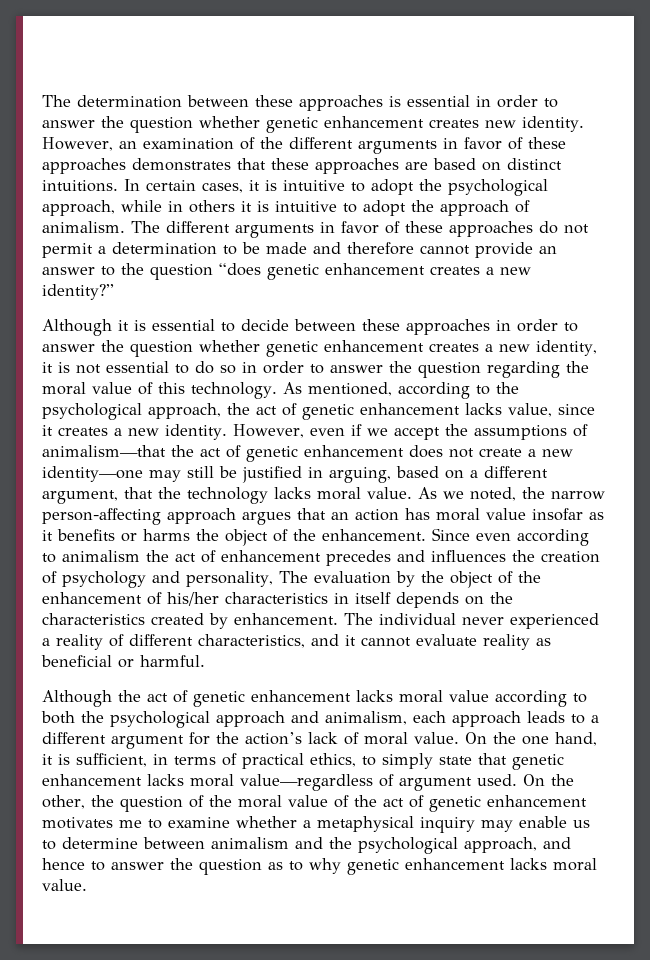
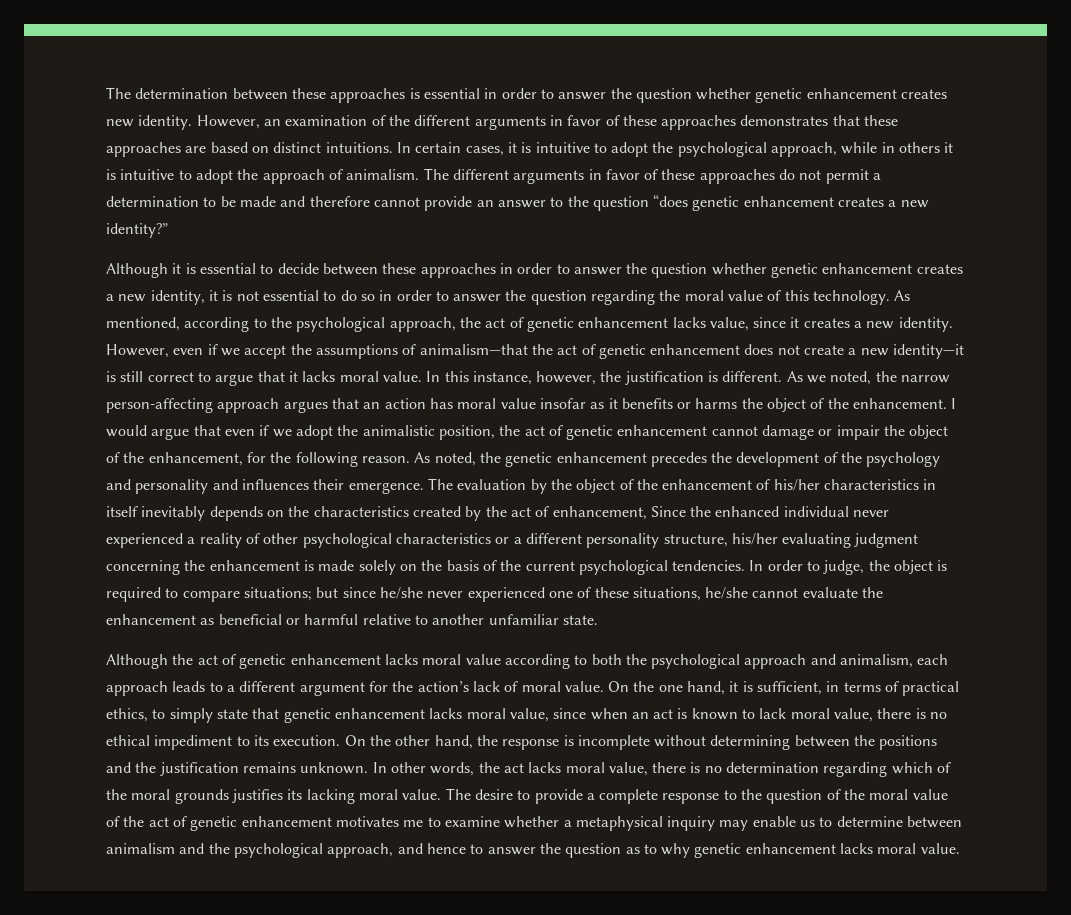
- However, even if we accept the assumptions of animalism—that the act of genetic enhancement does not create a new identity—one may still be justified in arguing, based on a different argument, that the technology lacks moral value.
+ However, even if we accept the assumptions of animalism—that the act of genetic enhancement does not create a new identity—it is still correct to argue that it lacks moral value. In this instance, however, the justification is different.
- Since even according to animalism the act of enhancement precedes and influences the creation of psychology and personality, The evaluation by the object of the enhancement of his/her characteristics in itself depends on the characteristics created by enhancement. The individual never experienced a reality of different characteristics, and it cannot evaluate reality as beneficial or harmful.
+ I would argue that even if we adopt the animalistic position, the act of genetic enhancement cannot damage or impair the object of the enhancement, for the following reason. As noted, the genetic enhancement precedes the development of the psychology and personality and influences their emergence. The evaluation by the object of the enhancement of his/her characteristics in itself inevitably depends on the characteristics created by the act of enhancement, Since the enhanced individual never experienced a reality of other psychological characteristics or a different personality structure, his/her evaluating judgment concerning the enhancement is made solely on the basis of the current psychological tendencies. In order to judge, the object is required to compare situations; but since he/she never experienced one of these situations, he/she cannot evaluate the enhancement as beneficial or harmful relative to another unfamiliar state.
- On the one hand, it is sufficient, in terms of practical ethics, to simply state that genetic enhancement lacks moral value—regardless of argument used. On the other, the question of the moral value of the act of genetic enhancement motivates me to examine whether a metaphysical inquiry may enable us to determine between animalism and the psychological approach, and hence to answer the question as to why genetic enhancement lacks moral value.
+ On the one hand, it is sufficient, in terms of practical ethics, to simply state that genetic enhancement lacks moral value, since when an act is known to lack moral value, there is no ethical impediment to its execution. On the other hand, the response is incomplete without determining between the positions and the justification remains unknown. In other words, the act lacks moral value, there is no determination regarding which of the moral grounds justifies its lacking moral value. The desire to provide a complete response to the question of the moral value of the act of genetic enhancement motivates me to examine whether a metaphysical inquiry may enable us to determine between animalism and the psychological approach, and hence to answer the question as to why genetic enhancement lacks moral value.

